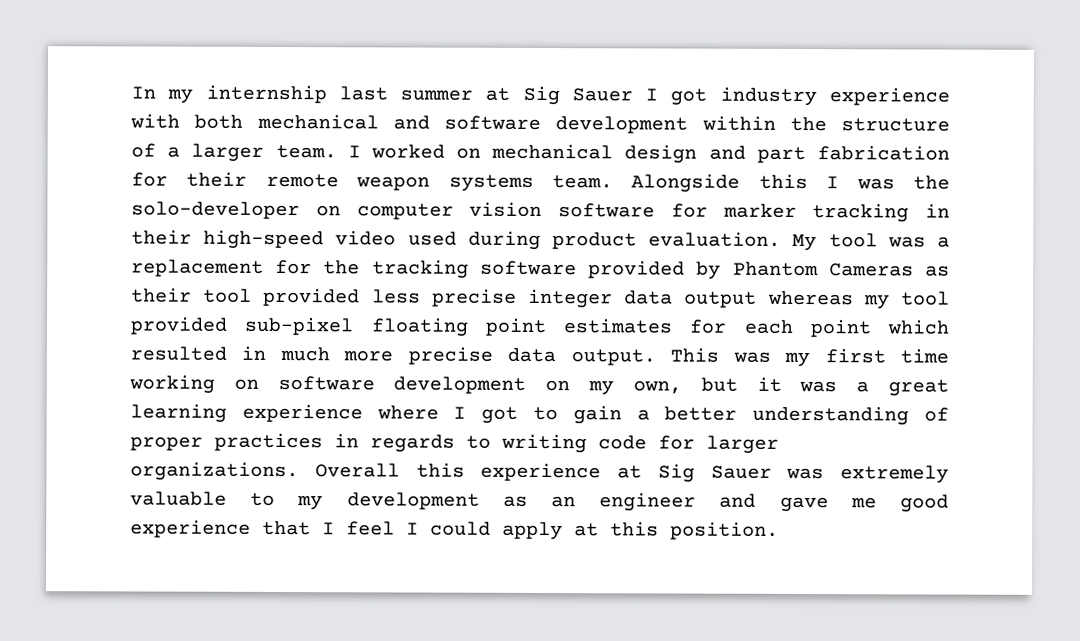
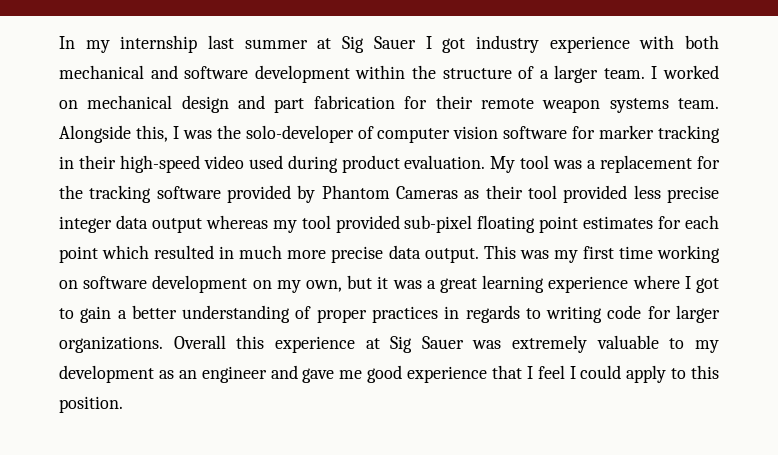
- Alongside this I was the solo-developer on computer vision software for marker tracking in their high-speed video used during product evaluation.
+ Alongside this, I was the solo-developer of computer vision software for marker tracking in their high-speed video used during product evaluation.
- Overall this experience at Sig Sauer was extremely valuable to my development as an engineer and gave me good experience that I feel I could apply at this position.
+ Overall this experience at Sig Sauer was extremely valuable to my development as an engineer and gave me good experience that I feel I could apply to this position.

